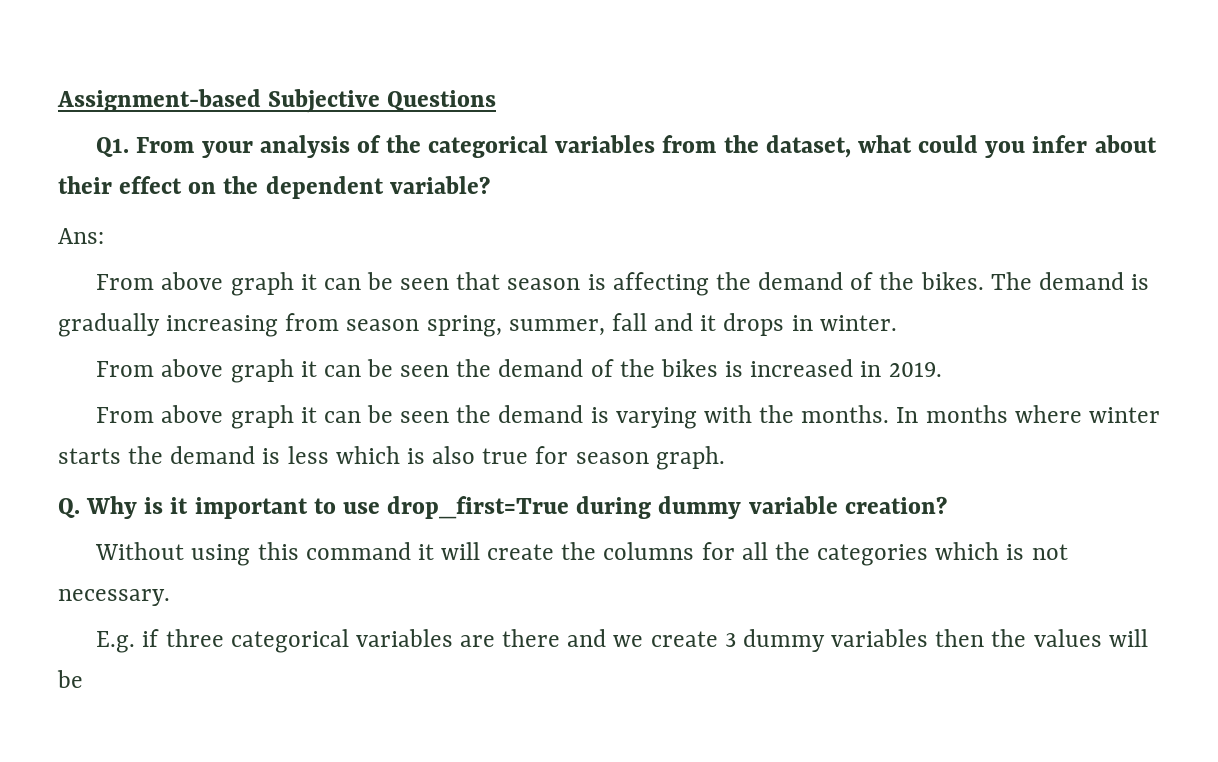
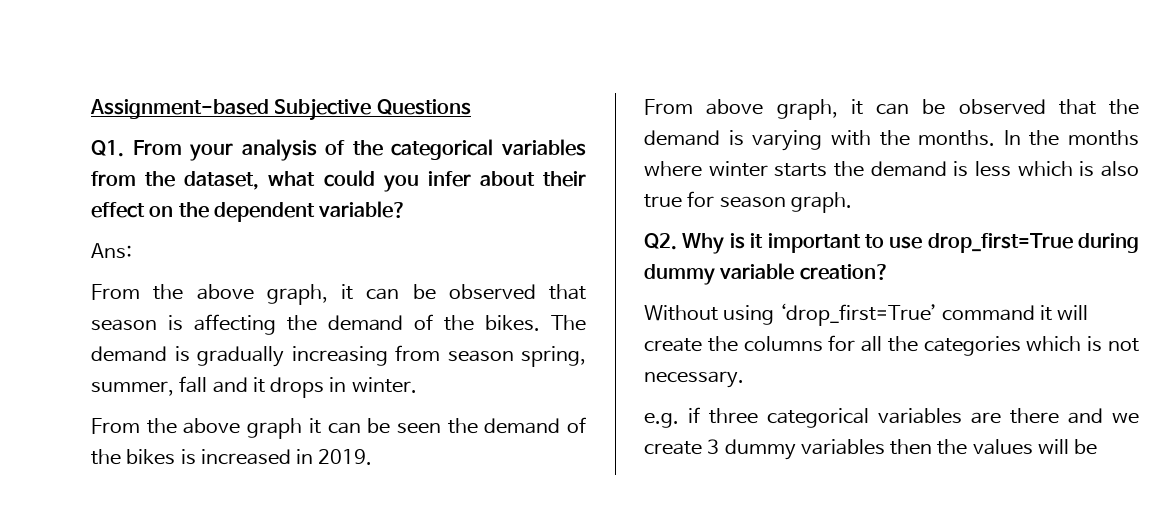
- From above graph it can be seen that season is affecting the demand of the bikes.
+ From the above graph, it can be observed that season is affecting the demand of the bikes.
- From above graph it can be seen the demand of the bikes is increased in 2019.
+ From the above graph it can be seen the demand of the bikes is increased in 2019.
- From above graph it can be seen the demand is varying with the months.
+ From above graph, it can be observed that the demand is varying with the months.
- In months where winter starts the demand is less which is also true for season graph.
+ In the months where winter starts the demand is less which is also true for season graph.
- Q. Why is it important to use drop_first=True during dummy variable creation?
+ Q2. Why is it important to use drop_first=True during dummy variable creation?
- Without using this command it will create the columns for all the categories which is not necessary.
+ Without using ‘drop_first=True’ command it will create the columns for all the categories which is not necessary.
- E.g. if three categorical variables are there and we create 3 dummy variables then the values will be
+ e.g. if three categorical variables are there and we create 3 dummy variables then the values will be

